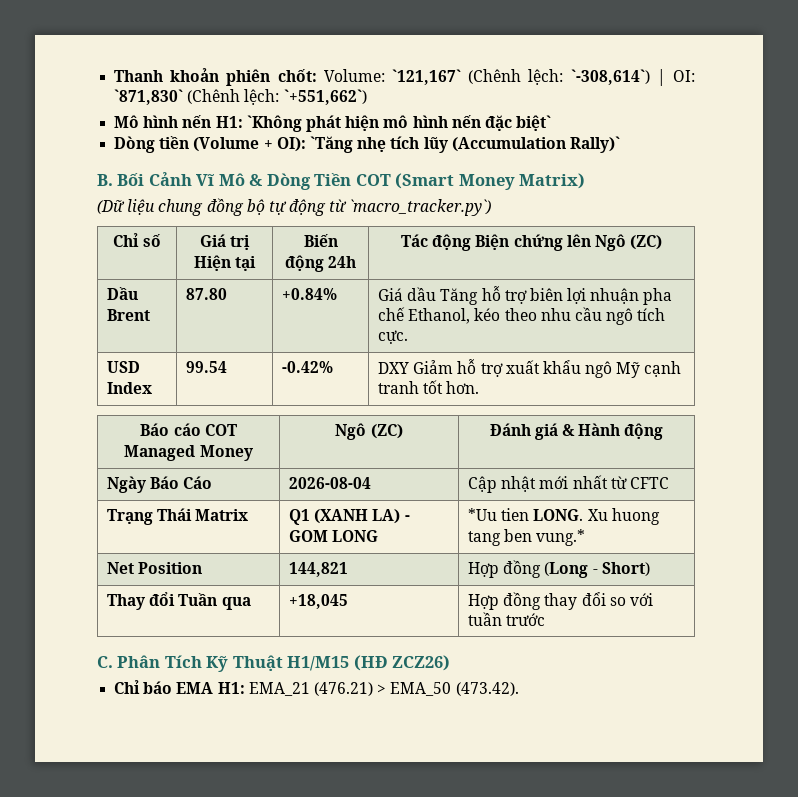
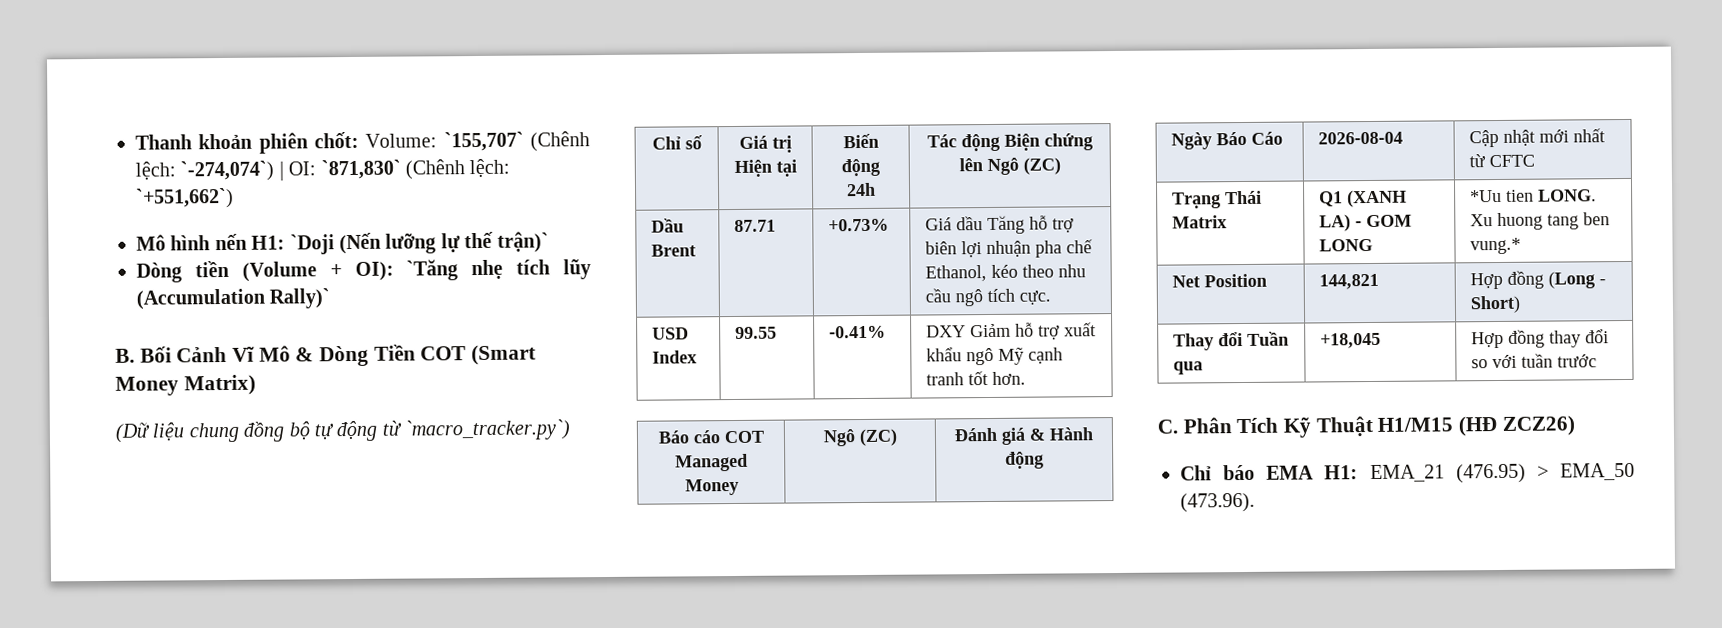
- Thanh khoản phiên chốt: Volume: `121,167` (Chênh lệch: `-308,614`) | OI: `871,830` (Chênh lệch: `+551,662`)
+ Thanh khoản phiên chốt: Volume: `155,707` (Chênh lệch: `-274,074`) | OI: `871,830` (Chênh lệch: `+551,662`)
- Mô hình nến H1: `Không phát hiện mô hình nến đặc biệt`
+ Mô hình nến H1: `Doji (Nến lưỡng lự thế trận)`
- Dầu Brent | 87.80 | +0.84% | Giá dầu Tăng hỗ trợ biên lợi nhuận pha chế Ethanol, kéo theo nhu cầu ngô tích cực.
+ Dầu Brent | 87.71 | +0.73% | Giá dầu Tăng hỗ trợ biên lợi nhuận pha chế Ethanol, kéo theo nhu cầu ngô tích cực.
- USD Index | 99.54 | -0.42% | DXY Giảm hỗ trợ xuất khẩu ngô Mỹ cạnh tranh tốt hơn.
+ USD Index | 99.55 | -0.41% | DXY Giảm hỗ trợ xuất khẩu ngô Mỹ cạnh tranh tốt hơn.
- Chỉ báo EMA H1: EMA_21 (476.21) > EMA_50 (473.42).
+ Chỉ báo EMA H1: EMA_21 (476.95) > EMA_50 (473.96).

